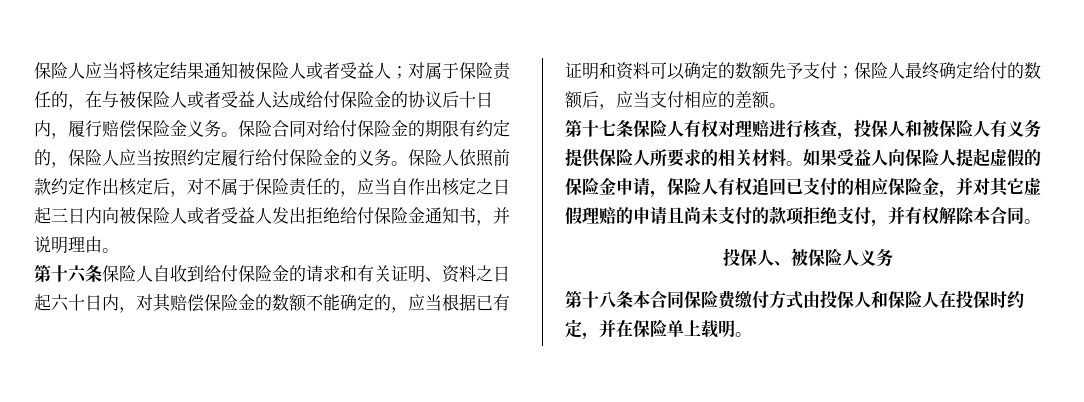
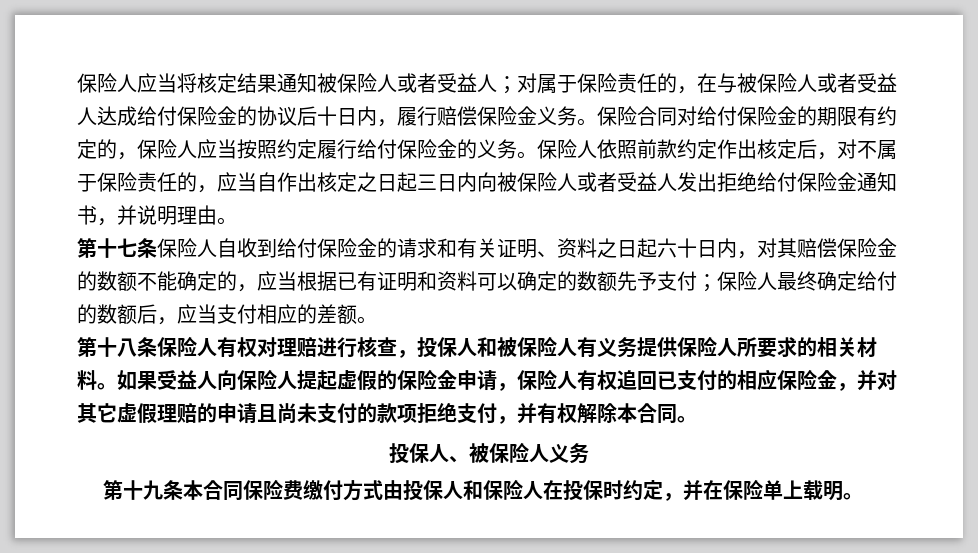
- 第十六条保险人自收到给付保险金的请求和有关证明、资料之日起六十日内，对其赔偿保险金的数额不能确定的，应当根据已有证明和资料可以确定的数额先予支付；保险人最终确定给付的数额后，应当支付相应的差额。
+ 第十七条保险人自收到给付保险金的请求和有关证明、资料之日起六十日内，对其赔偿保险金的数额不能确定的，应当根据已有证明和资料可以确定的数额先予支付；保险人最终确定给付的数额后，应当支付相应的差额。
- 第十七条保险人有权对理赔进行核查，投保人和被保险人有义务提供保险人所要求的相关材料。
+ 第十八条保险人有权对理赔进行核查，投保人和被保险人有义务提供保险人所要求的相关材料。
- 第十八条本合同保险费缴付方式由投保人和保险人在投保时约定，并在保险单上载明。
+ 第十九条本合同保险费缴付方式由投保人和保险人在投保时约定，并在保险单上载明。

